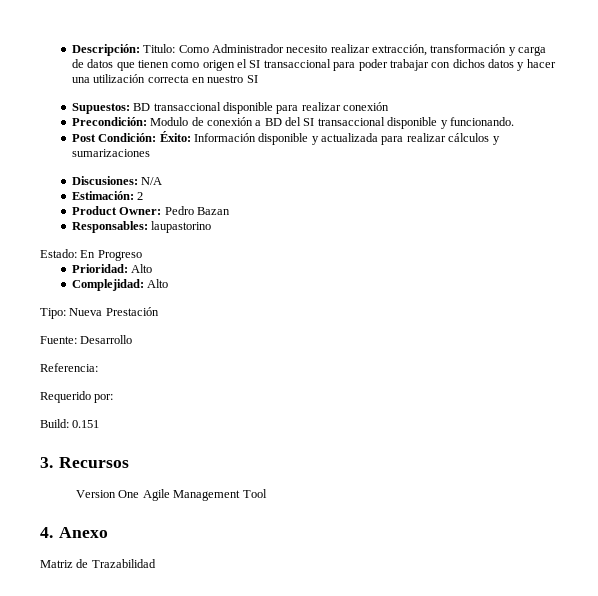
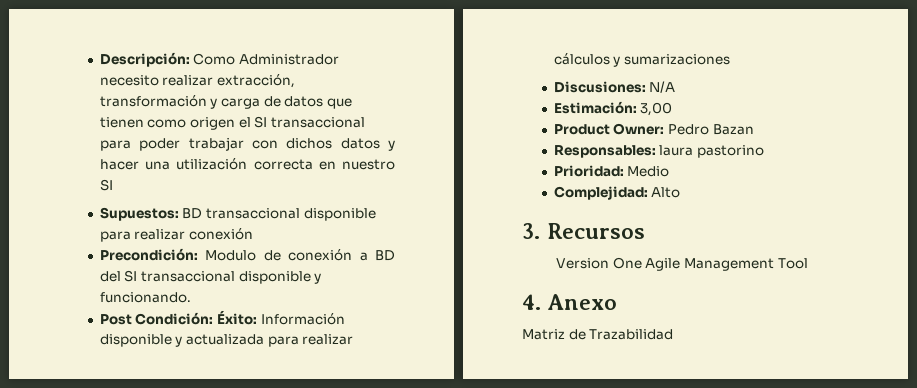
- Descripción: Titulo: Como Administrador necesito realizar extracción, transformación y carga de datos que tienen como origen el SI transaccional para poder trabajar con dichos datos y hacer una utilización correcta en nuestro SI
+ Descripción: Como Administrador necesito realizar extracción, transformación y carga de datos que tienen como origen el SI transaccional para poder trabajar con dichos datos y hacer una utilización correcta en nuestro SI
- Estimación: 2
+ Estimación: 3,00
- Responsables: laupastorino
- Estado: En Progreso
+ Responsables: laura pastorino
- Prioridad: Alto
+ Prioridad: Medio
- Tipo: Nueva Prestación
- Fuente: Desarrollo
- Referencia:
- Requerido por:
- Build: 0.151

